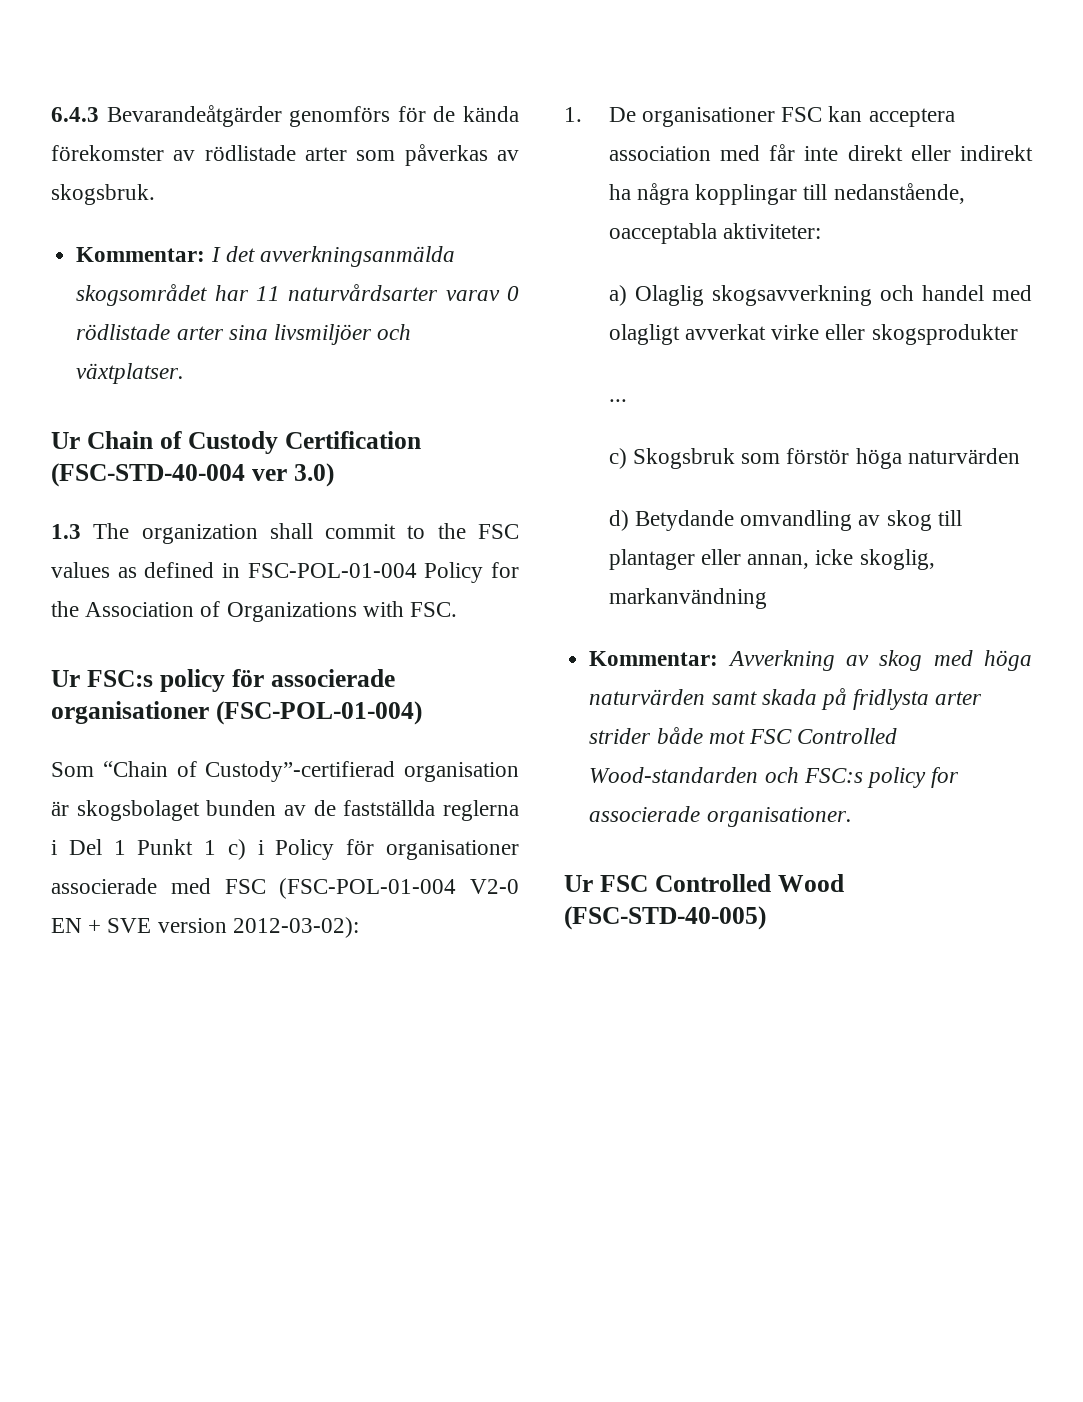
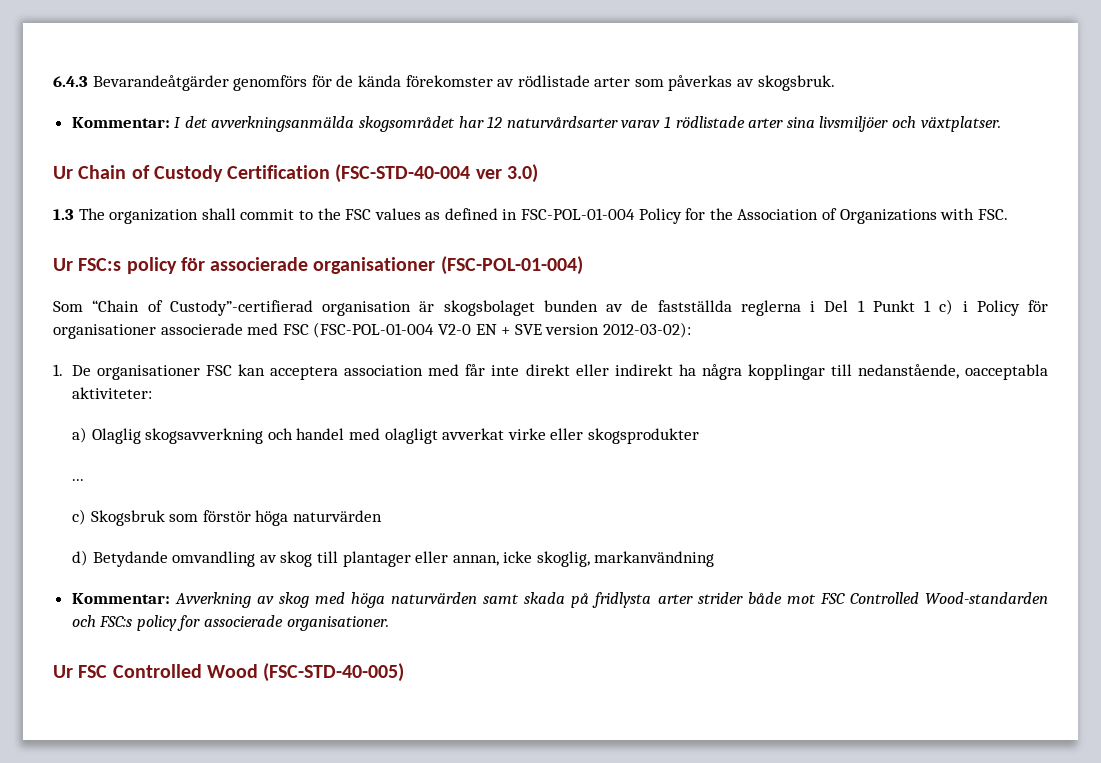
- Kommentar: I det avverkningsanmälda skogsområdet har 11 naturvårdsarter varav 0 rödlistade arter sina livsmiljöer och växtplatser.
+ Kommentar: I det avverkningsanmälda skogsområdet har 12 naturvårdsarter varav 1 rödlistade arter sina livsmiljöer och växtplatser.

